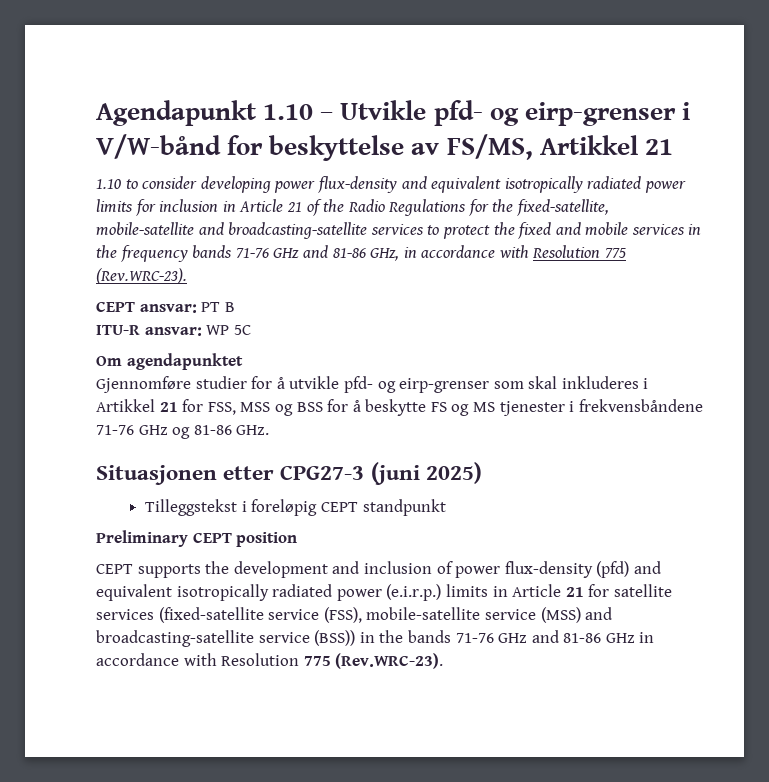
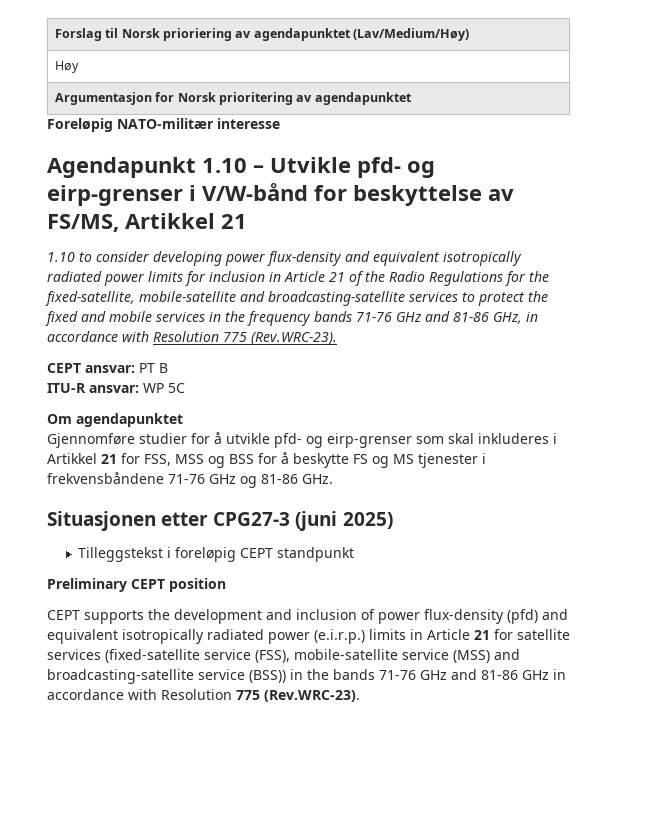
+ Forslag til Norsk prioriering av agendapunktet (Lav/Medium/Høy)
+ Høy
+ Argumentasjon for Norsk prioritering av agendapunktet
+ Foreløpig NATO-militær interesse

